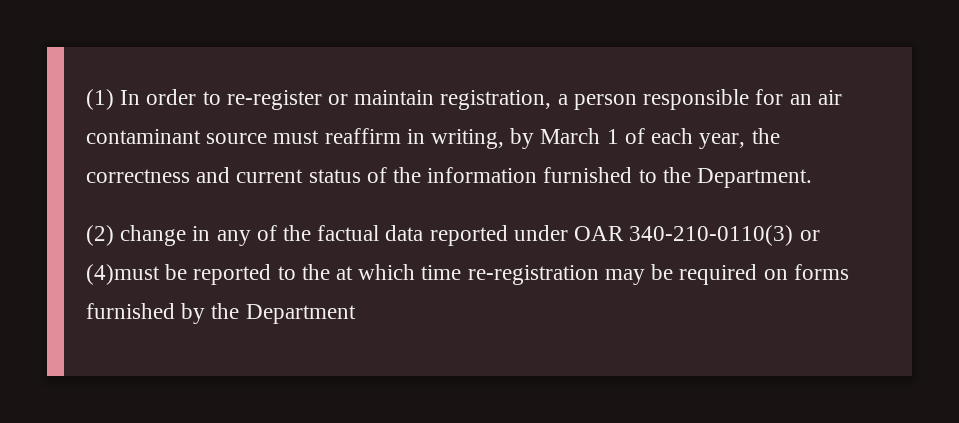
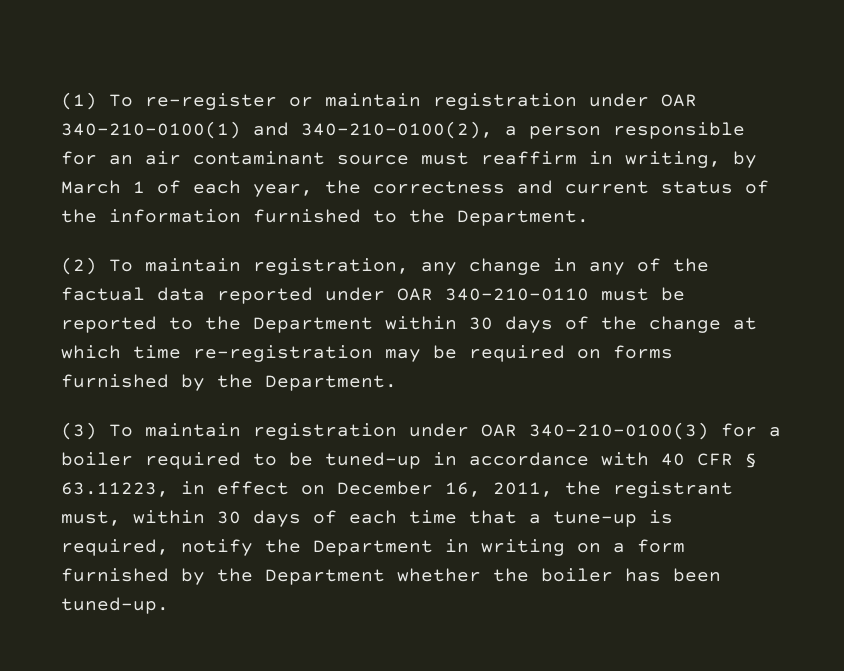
- (1) In order to re-register or maintain registration, a person responsible for an air contaminant source must reaffirm in writing, by March 1 of each year, the correctness and current status of the information furnished to the Department.
+ (1) To re-register or maintain registration under OAR 340-210-0100(1) and 340-210-0100(2), a person responsible for an air contaminant source must reaffirm in writing, by March 1 of each year, the correctness and current status of the information furnished to the Department.
- (2) change in any of the factual data reported under OAR 340-210-0110(3) or (4)must be reported to the at which time re-registration may be required on forms furnished by the Department
+ (2) To maintain registration, any change in any of the factual data reported under OAR 340-210-0110 must be reported to the Department within 30 days of the change at which time re-registration may be required on forms furnished by the Department.
+ (3) To maintain registration under OAR 340-210-0100(3) for a boiler required to be tuned-up in accordance with 40 CFR § 63.11223, in effect on December 16, 2011, the registrant must, within 30 days of each time that a tune-up is required, notify the Department in writing on a form furnished by the Department whether the boiler has been tuned-up.

